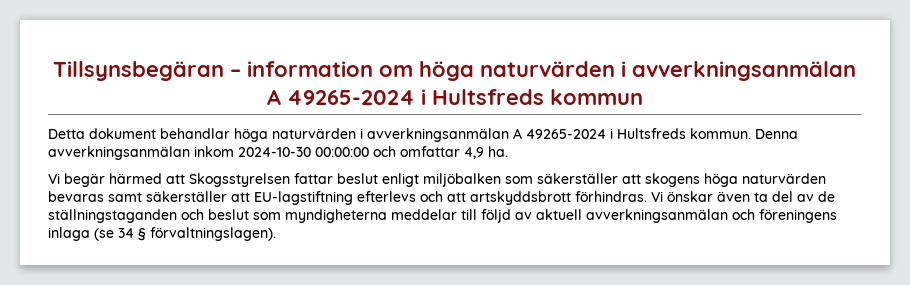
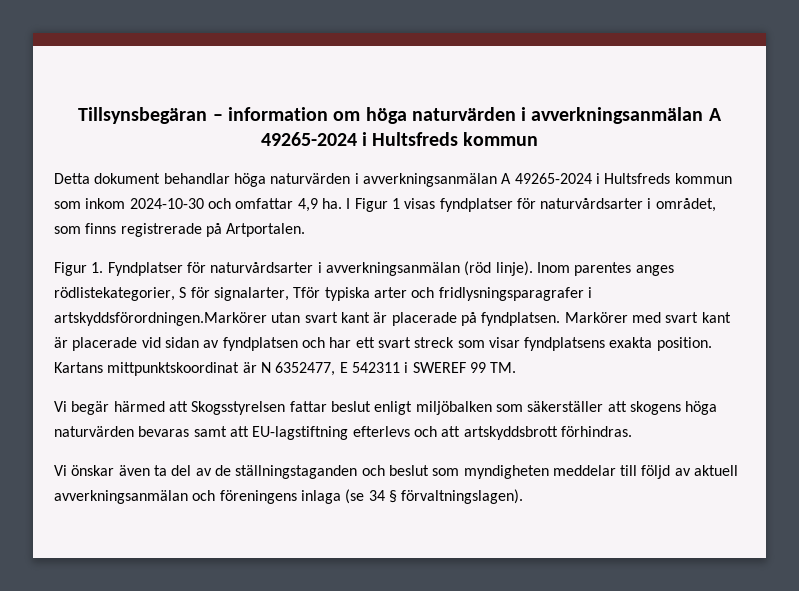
- Detta dokument behandlar höga naturvärden i avverkningsanmälan A 49265-2024 i Hultsfreds kommun. Denna avverkningsanmälan inkom 2024-10-30 00:00:00 och omfattar 4,9 ha.
+ Detta dokument behandlar höga naturvärden i avverkningsanmälan A 49265-2024 i Hultsfreds kommun som inkom 2024-10-30 och omfattar 4,9 ha. I Figur 1 visas fyndplatser för naturvårdsarter i området, som finns registrerade på Artportalen.
+ Figur 1. Fyndplatser för naturvårdsarter i avverkningsanmälan (röd linje). Inom parentes anges rödlistekategorier, S för signalarter, Tför typiska arter och fridlysningsparagrafer i artskyddsförordningen.Markörer utan svart kant är placerade på fyndplatsen. Markörer med svart kant är placerade vid sidan av fyndplatsen och har ett svart streck som visar fyndplatsens exakta position. Kartans mittpunktskoordinat är N 6352477, E 542311 i SWEREF 99 TM.
- Vi begär härmed att Skogsstyrelsen fattar beslut enligt miljöbalken som säkerställer att skogens höga naturvärden bevaras samt säkerställer att EU-lagstiftning efterlevs och att artskyddsbrott förhindras. Vi önskar även ta del av de ställningstaganden och beslut som myndigheterna meddelar till följd av aktuell avverkningsanmälan och föreningens inlaga (se 34 § förvaltningslagen).
+ Vi begär härmed att Skogsstyrelsen fattar beslut enligt miljöbalken som säkerställer att skogens höga naturvärden bevaras samt att EU-lagstiftning efterlevs och att artskyddsbrott förhindras.
+ Vi önskar även ta del av de ställningstaganden och beslut som myndigheten meddelar till följd av aktuell avverkningsanmälan och föreningens inlaga (se 34 § förvaltningslagen).

